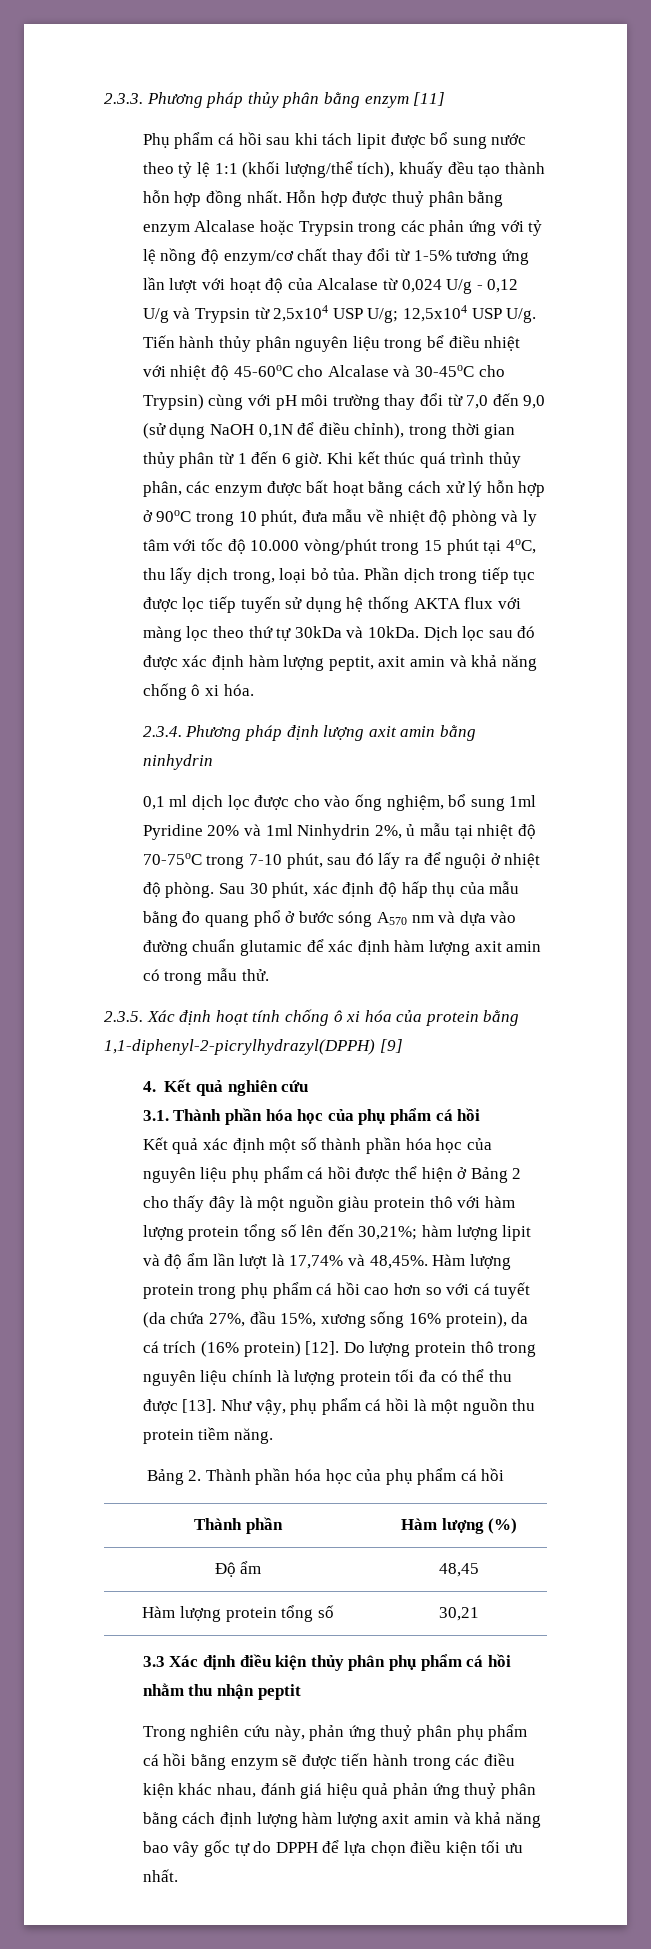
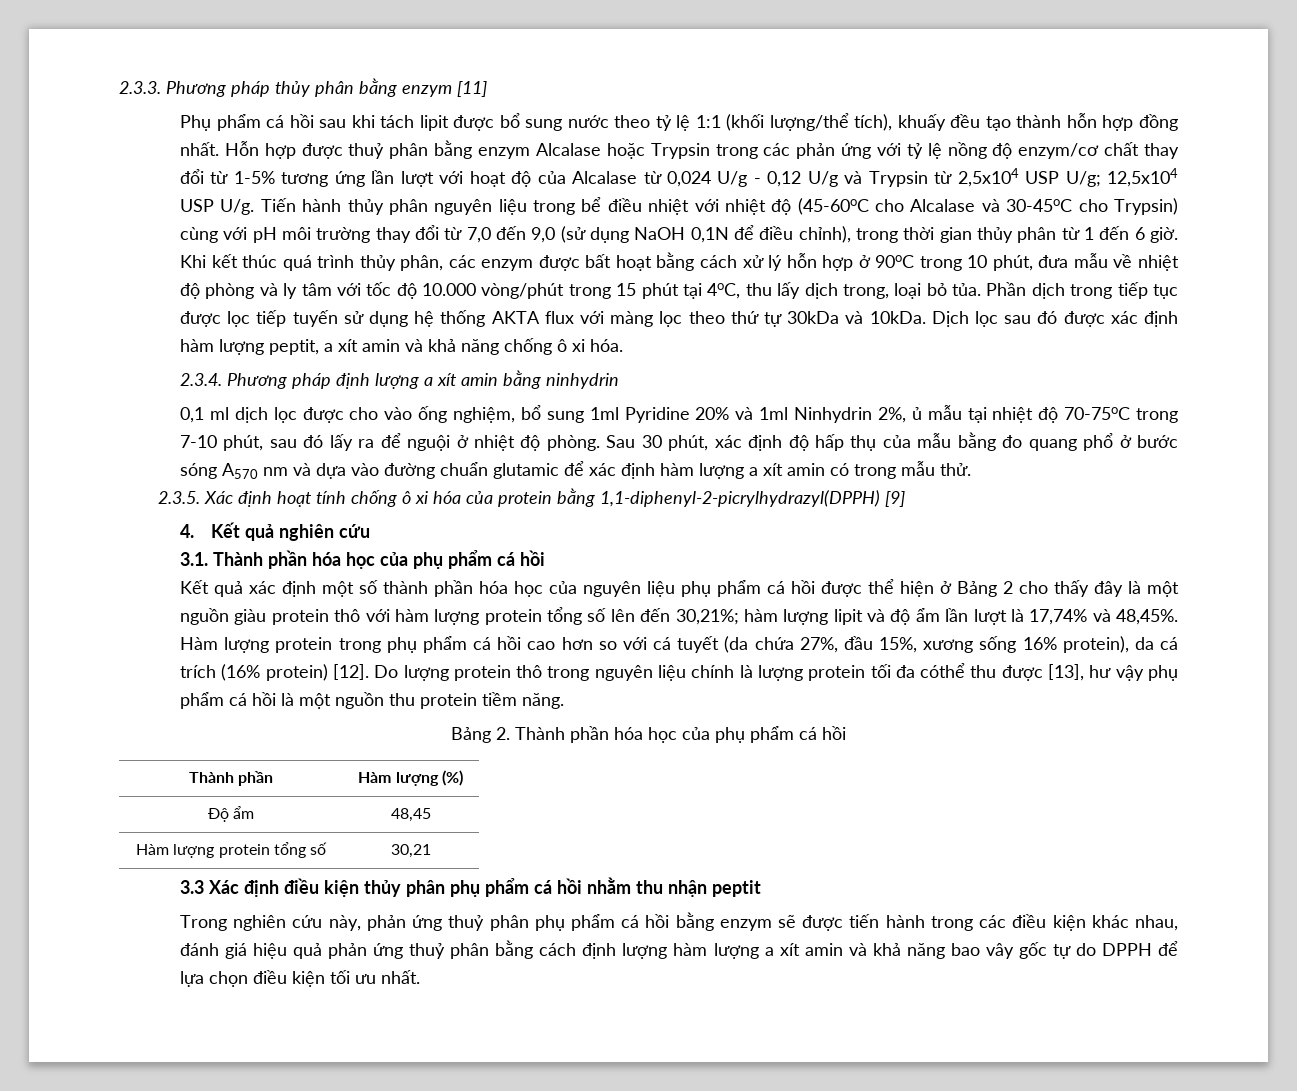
- 12,5x104 USP U/g. Tiến hành thủy phân nguyên liệu trong bể điều nhiệt với nhiệt độ 45-60oC cho Alcalase và 30-45oC cho Trypsin) cùng với pH môi trường thay đổi từ 7,0 đến 9,0 (sử dụng NaOH 0,1N để điều chỉnh), trong thời gian thủy phân từ 1 đến 6 giờ.
+ 12,5x104 USP U/g. Tiến hành thủy phân nguyên liệu trong bể điều nhiệt với nhiệt độ (45-60oC cho Alcalase và 30-45oC cho Trypsin) cùng với pH môi trường thay đổi từ 7,0 đến 9,0 (sử dụng NaOH 0,1N để điều chỉnh), trong thời gian thủy phân từ 1 đến 6 giờ.
- Dịch lọc sau đó được xác định hàm lượng peptit, axit amin và khả năng chống ô xi hóa.
+ Dịch lọc sau đó được xác định hàm lượng peptit, a xít amin và khả năng chống ô xi hóa.
- 2.3.4. Phương pháp định lượng axit amin bằng ninhydrin
+ 2.3.4. Phương pháp định lượng a xít amin bằng ninhydrin
- Sau 30 phút, xác định độ hấp thụ của mẫu bằng đo quang phổ ở bước sóng A570 nm và dựa vào đường chuẩn glutamic để xác định hàm lượng axit amin có trong mẫu thử.
+ Sau 30 phút, xác định độ hấp thụ của mẫu bằng đo quang phổ ở bước sóng A570 nm và dựa vào đường chuẩn glutamic để xác định hàm lượng a xít amin có trong mẫu thử.
- Do lượng protein thô trong nguyên liệu chính là lượng protein tối đa có thể thu được [13]. Như vậy, phụ phẩm cá hồi là một nguồn thu protein tiềm năng.
+ Do lượng protein thô trong nguyên liệu chính là lượng protein tối đa cóthể thu được [13], hư vậy phụ phẩm cá hồi là một nguồn thu protein tiềm năng.
- Trong nghiên cứu này, phản ứng thuỷ phân phụ phẩm cá hồi bằng enzym sẽ được tiến hành trong các điều kiện khác nhau, đánh giá hiệu quả phản ứng thuỷ phân bằng cách định lượng hàm lượng axit amin và khả năng bao vây gốc tự do DPPH để lựa chọn điều kiện tối ưu nhất.
+ Trong nghiên cứu này, phản ứng thuỷ phân phụ phẩm cá hồi bằng enzym sẽ được tiến hành trong các điều kiện khác nhau, đánh giá hiệu quả phản ứng thuỷ phân bằng cách định lượng hàm lượng a xít amin và khả năng bao vây gốc tự do DPPH để lựa chọn điều kiện tối ưu nhất.

